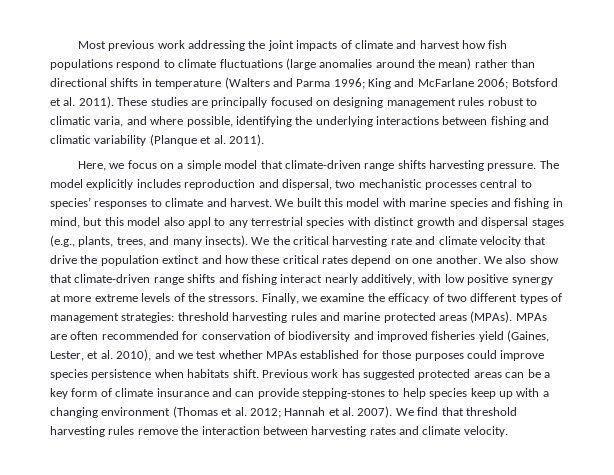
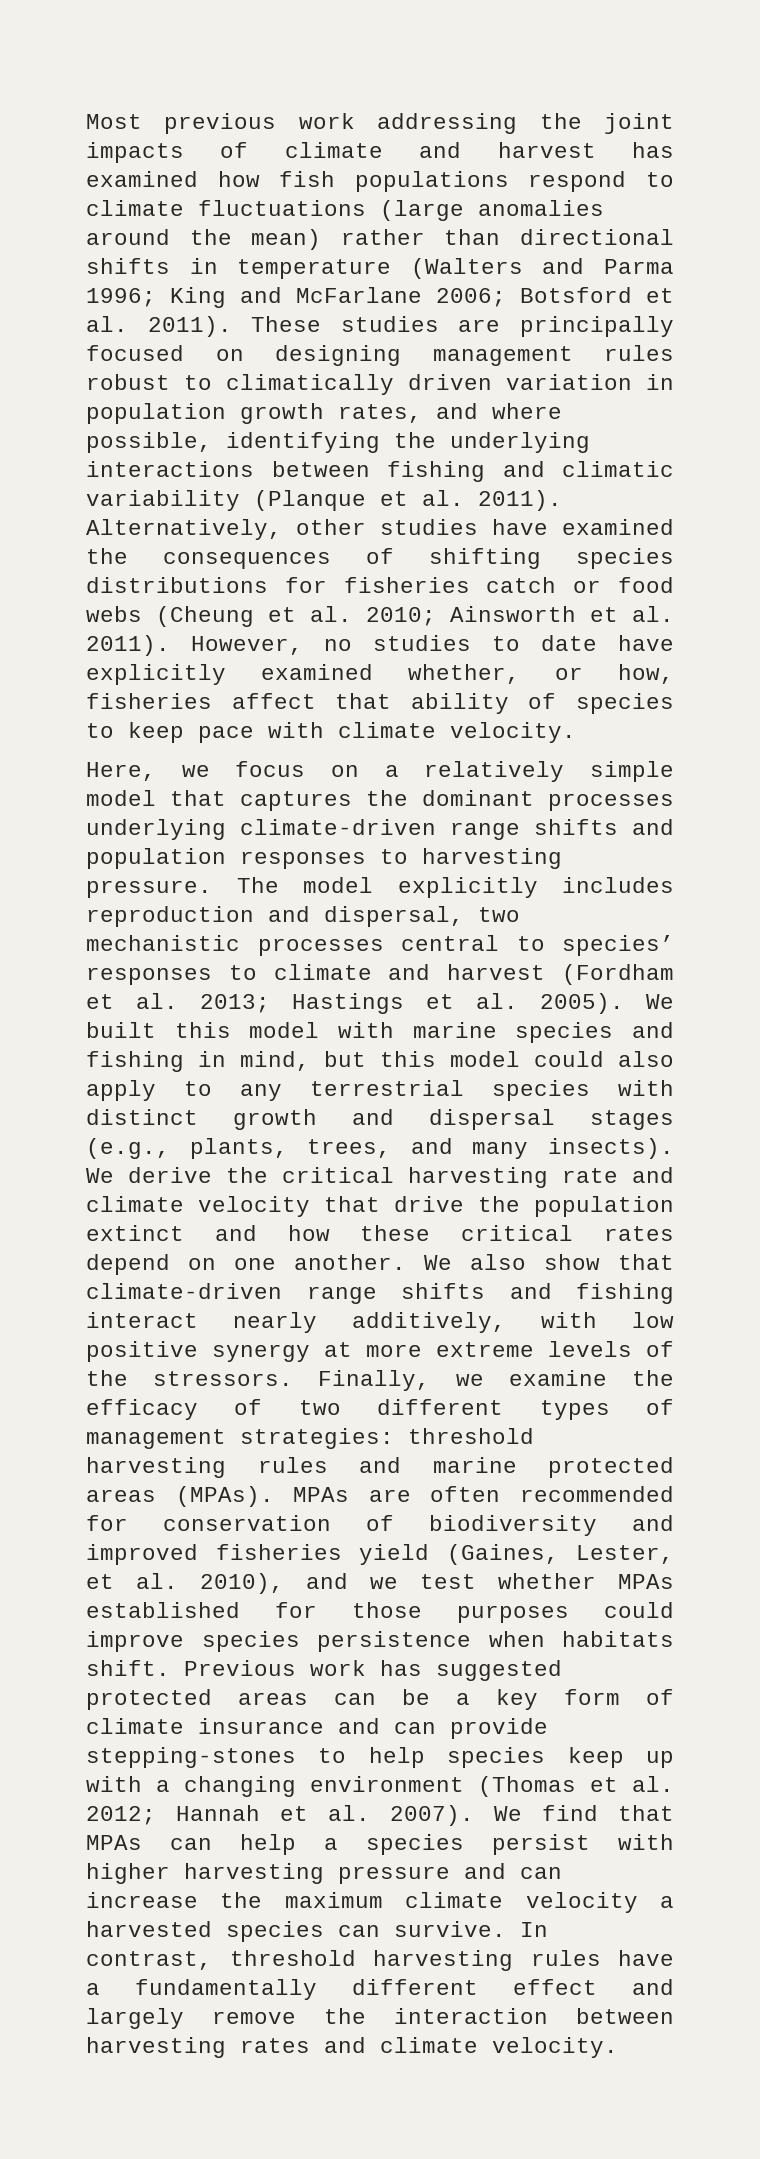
- Most previous work addressing the joint impacts of climate and harvest how fish populations respond to climate fluctuations (large anomalies around the mean) rather than directional shifts in temperature (Walters and Parma 1996; King and McFarlane 2006; Botsford et al. 2011).
+ Most previous work addressing the joint impacts of climate and harvest has examined how fish populations respond to climate fluctuations (large anomalies around the mean) rather than directional shifts in temperature (Walters and Parma 1996; King and McFarlane 2006; Botsford et al. 2011).
- These studies are principally focused on designing management rules robust to climatic varia, and where possible, identifying the underlying interactions between fishing and climatic variability (Planque et al. 2011).
+ These studies are principally focused on designing management rules robust to climatically driven variation in population growth rates, and where possible, identifying the underlying interactions between fishing and climatic variability (Planque et al. 2011). Alternatively, other studies have examined the consequences of shifting species distributions for fisheries catch or food webs (Cheung et al. 2010; Ainsworth et al. 2011). However, no studies to date have explicitly examined whether, or how, fisheries affect that ability of species to keep pace with climate velocity.
- Here, we focus on a simple model that climate-driven range shifts harvesting pressure.
+ Here, we focus on a relatively simple model that captures the dominant processes underlying climate-driven range shifts and population responses to harvesting pressure.
- The model explicitly includes reproduction and dispersal, two mechanistic processes central to species’ responses to climate and harvest.
+ The model explicitly includes reproduction and dispersal, two mechanistic processes central to species’ responses to climate and harvest (Fordham et al. 2013; Hastings et al. 2005).
- We built this model with marine species and fishing in mind, but this model also appl to any terrestrial species with distinct growth and dispersal stages (e.g., plants, trees, and many insects).
+ We built this model with marine species and fishing in mind, but this model could also apply to any terrestrial species with distinct growth and dispersal stages (e.g., plants, trees, and many insects).
- We the critical harvesting rate and climate velocity that drive the population extinct and how these critical rates depend on one another.
+ We derive the critical harvesting rate and climate velocity that drive the population extinct and how these critical rates depend on one another.
- We find that threshold harvesting rules remove the interaction between harvesting rates and climate velocity.
+ We find that MPAs can help a species persist with higher harvesting pressure and can increase the maximum climate velocity a harvested species can survive. In contrast, threshold harvesting rules have a fundamentally different effect and largely remove the interaction between harvesting rates and climate velocity.

